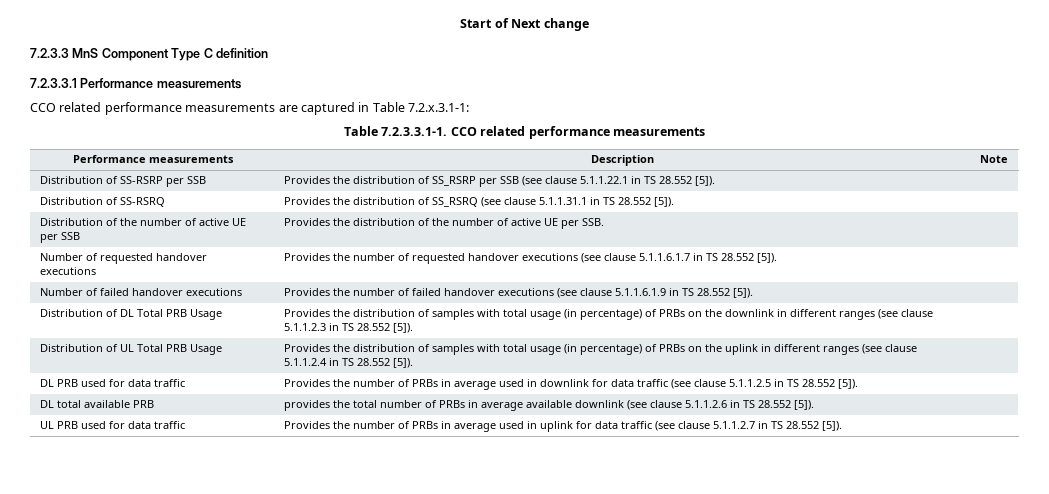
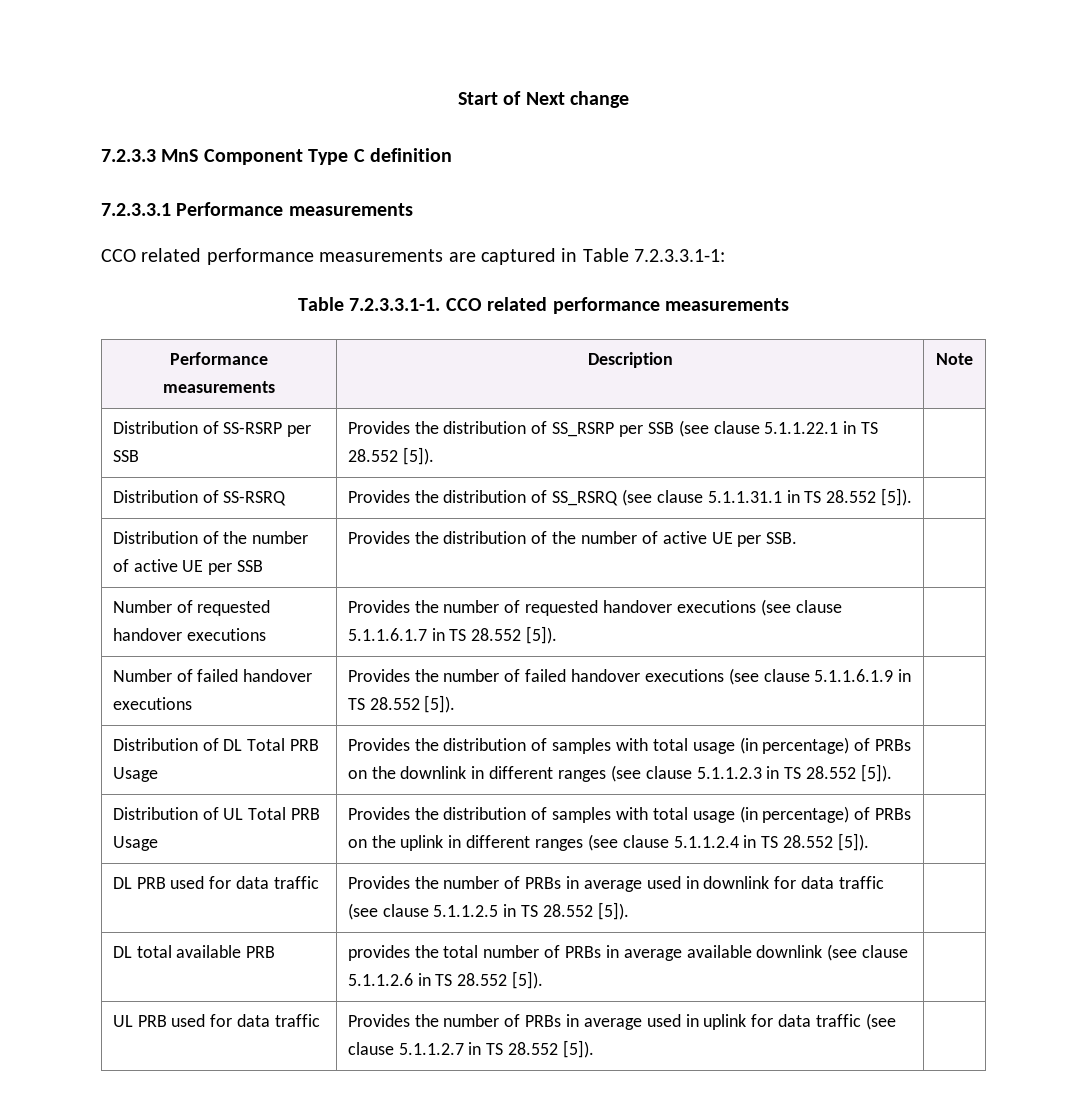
- CCO related performance measurements are captured in Table 7.2.x.3.1-1:
+ CCO related performance measurements are captured in Table 7.2.3.3.1-1:

